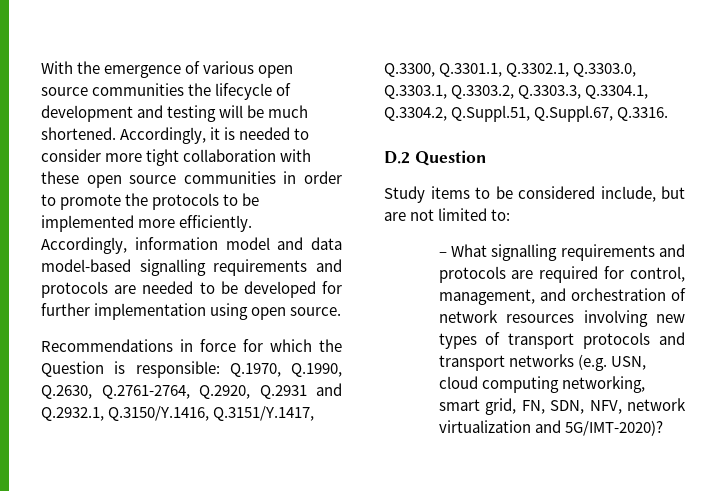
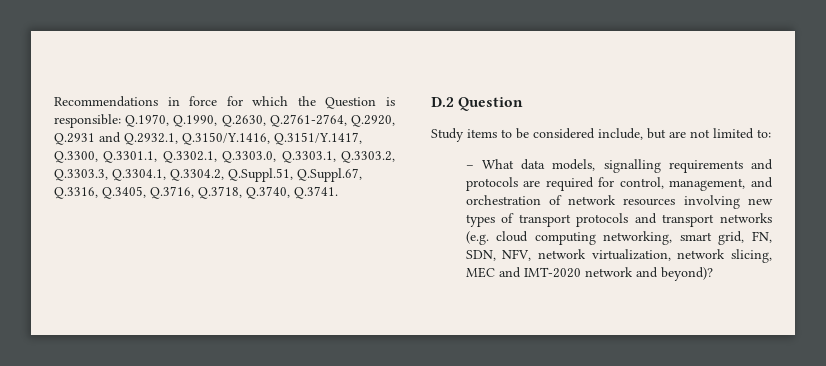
- With the emergence of various open source communities the lifecycle of development and testing will be much shortened. Accordingly, it is needed to consider more tight collaboration with these open source communities in order to promote the protocols to be implemented more efficiently. Accordingly, information model and data model-based signalling requirements and protocols are needed to be developed for further implementation using open source.
- Recommendations in force for which the Question is responsible: Q.1970, Q.1990, Q.2630, Q.2761-2764, Q.2920, Q.2931 and Q.2932.1, Q.3150/Y.1416, Q.3151/Y.1417, Q.3300, Q.3301.1, Q.3302.1, Q.3303.0, Q.3303.1, Q.3303.2, Q.3303.3, Q.3304.1, Q.3304.2, Q.Suppl.51, Q.Suppl.67, Q.3316.
+ Recommendations in force for which the Question is responsible: Q.1970, Q.1990, Q.2630, Q.2761-2764, Q.2920, Q.2931 and Q.2932.1, Q.3150/Y.1416, Q.3151/Y.1417, Q.3300, Q.3301.1, Q.3302.1, Q.3303.0, Q.3303.1, Q.3303.2, Q.3303.3, Q.3304.1, Q.3304.2, Q.Suppl.51, Q.Suppl.67, Q.3316, Q.3405, Q.3716, Q.3718, Q.3740, Q.3741.
- – What signalling requirements and protocols are required for control, management, and orchestration of network resources involving new types of transport protocols and transport networks (e.g. USN, cloud computing networking, smart grid, FN, SDN, NFV, network virtualization and 5G/IMT-2020)?
+ – What data models, signalling requirements and protocols are required for control, management, and orchestration of network resources involving new types of transport protocols and transport networks (e.g. cloud computing networking, smart grid, FN, SDN, NFV, network virtualization, network slicing, MEC and IMT-2020 network and beyond)?

